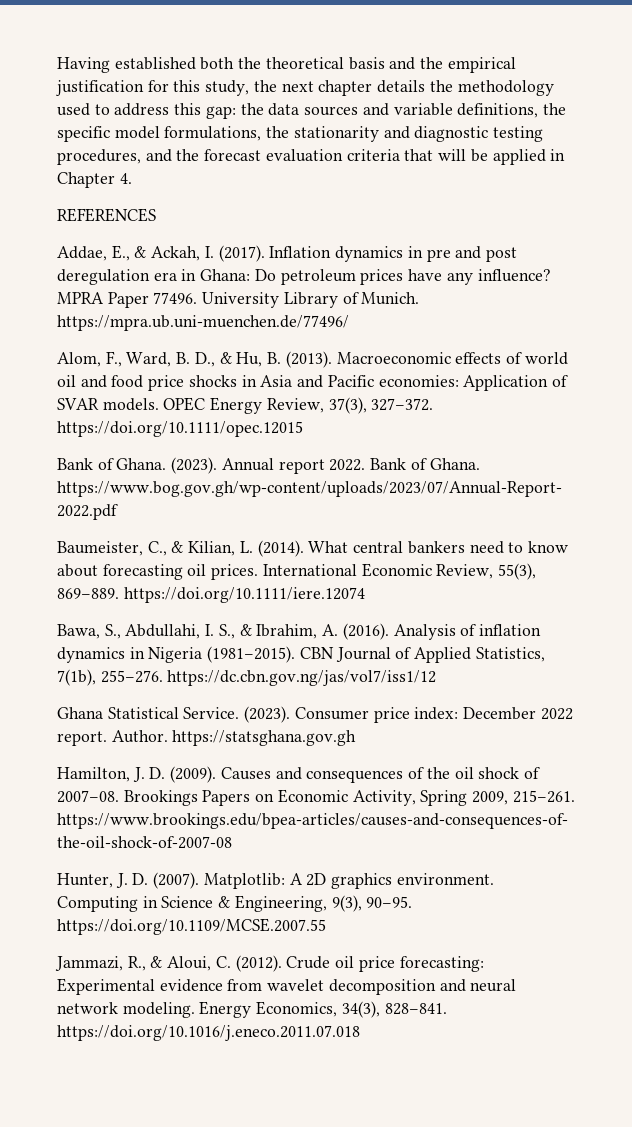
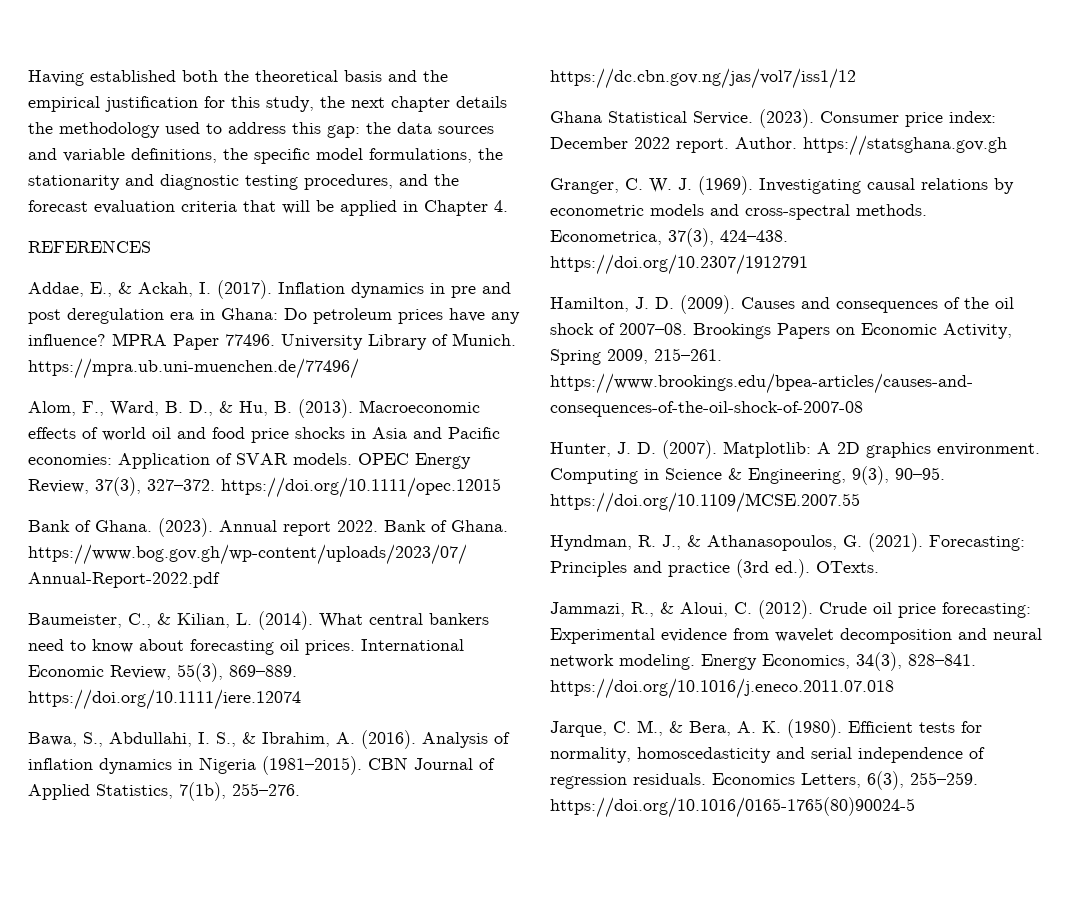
+ Granger, C. W. J. (1969). Investigating causal relations by econometric models and cross-spectral methods. Econometrica, 37(3), 424–438. https://doi.org/10.2307/1912791
+ Hyndman, R. J., & Athanasopoulos, G. (2021). Forecasting: Principles and practice (3rd ed.). OTexts.
+ Jarque, C. M., & Bera, A. K. (1980). Efficient tests for normality, homoscedasticity and serial independence of regression residuals. Economics Letters, 6(3), 255–259. https://doi.org/10.1016/0165-1765(80)90024-5

